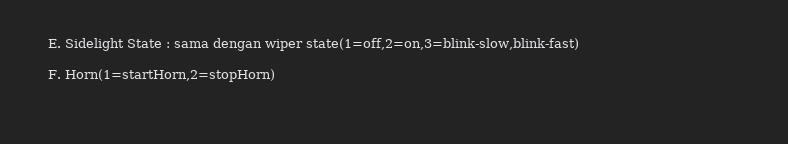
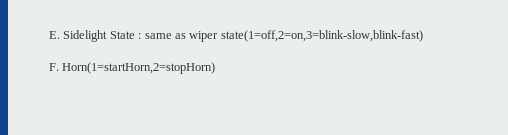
- E. Sidelight State : sama dengan wiper state(1=off,2=on,3=blink-slow,blink-fast)
+ E. Sidelight State : same as wiper state(1=off,2=on,3=blink-slow,blink-fast)

